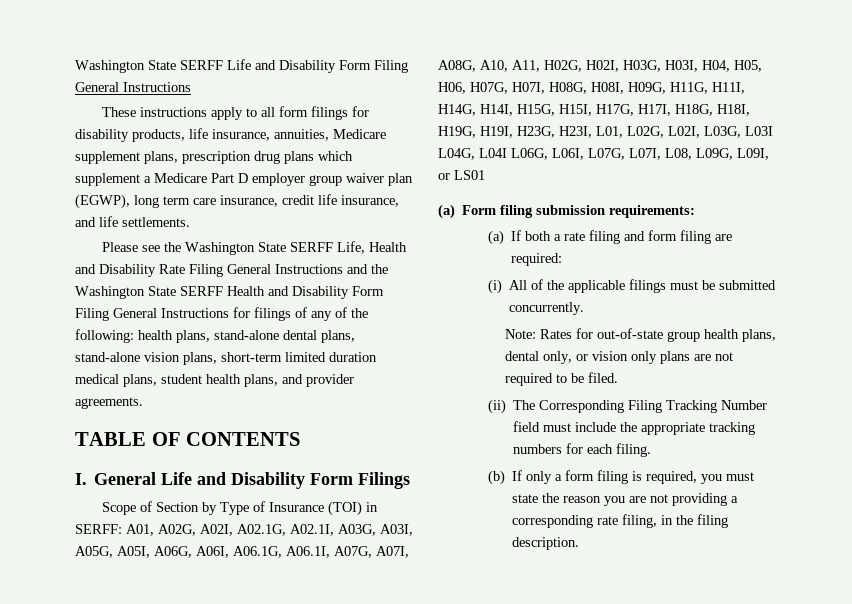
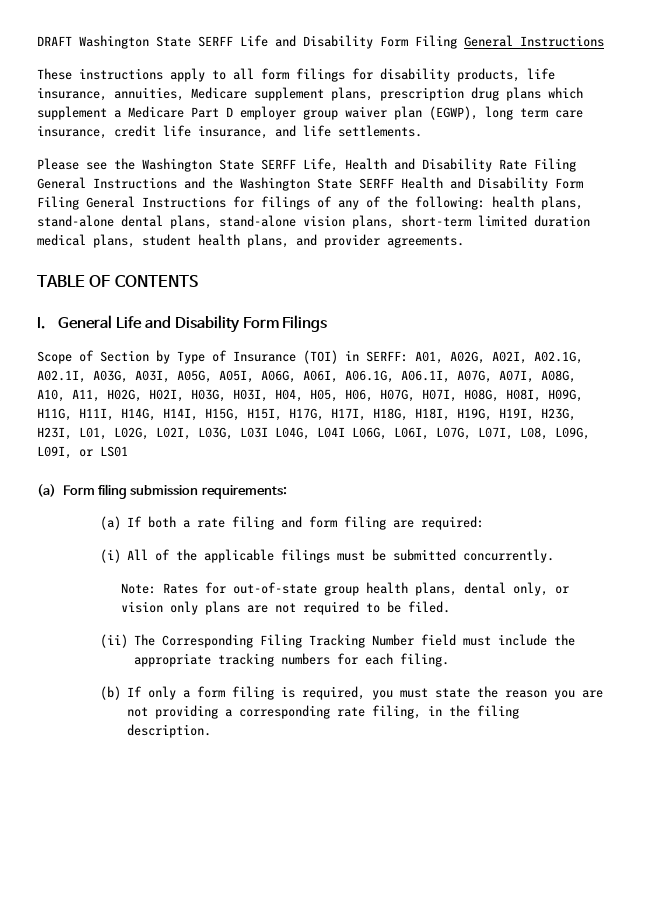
- Washington State SERFF Life and Disability Form Filing General Instructions
+ DRAFT Washington State SERFF Life and Disability Form Filing General Instructions

